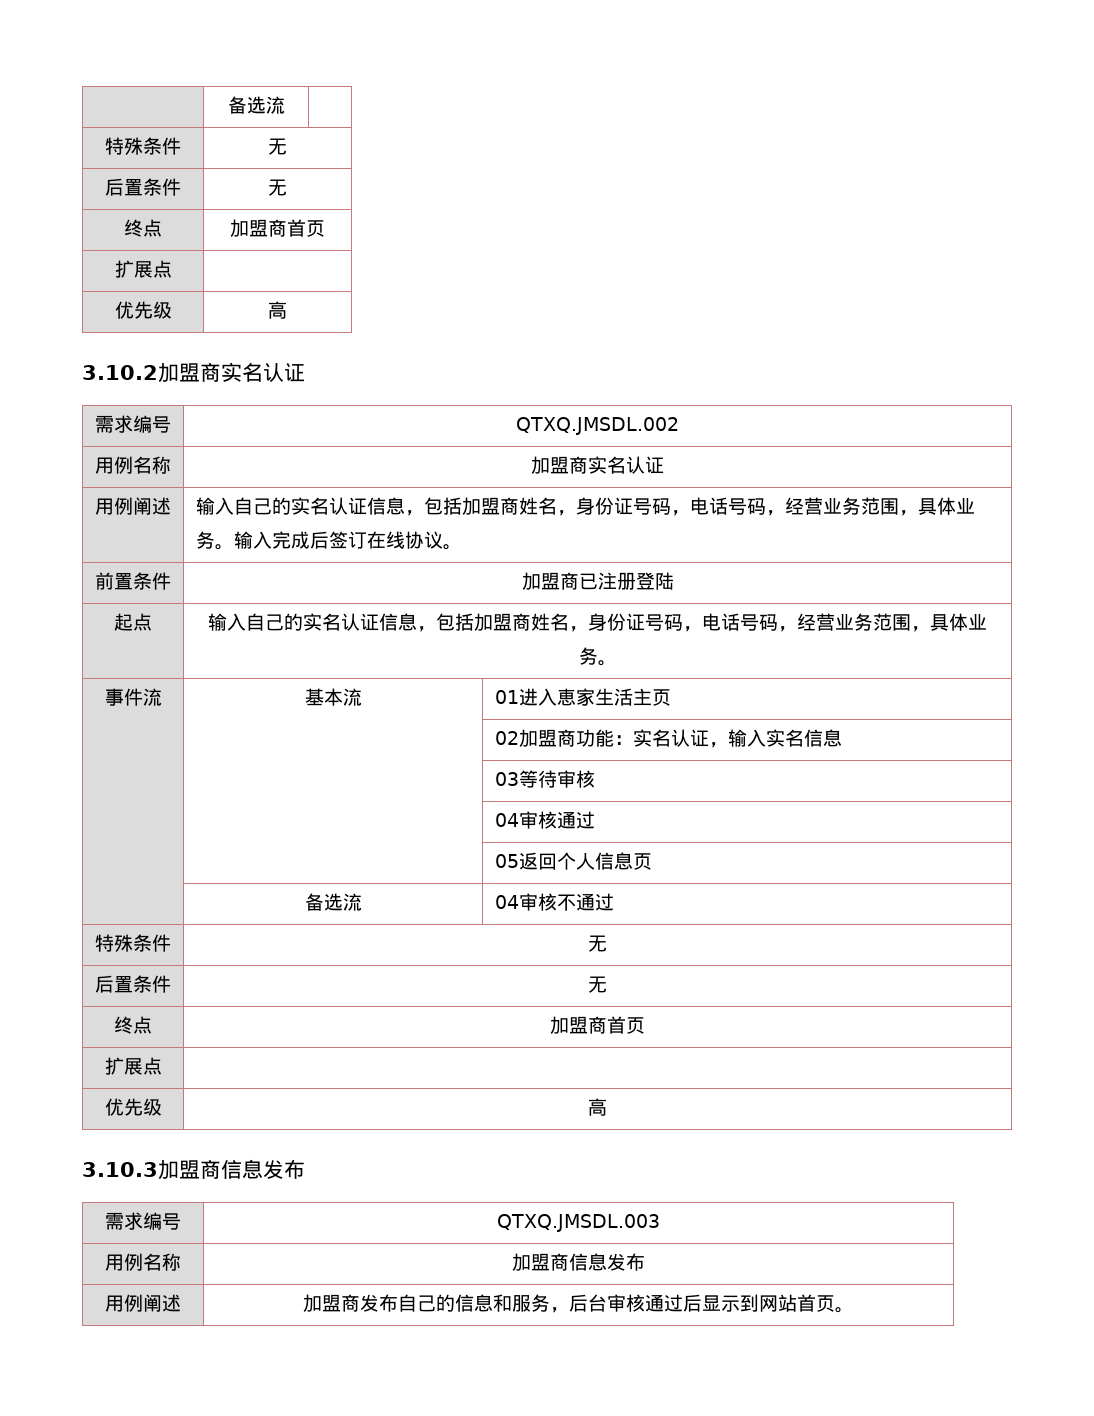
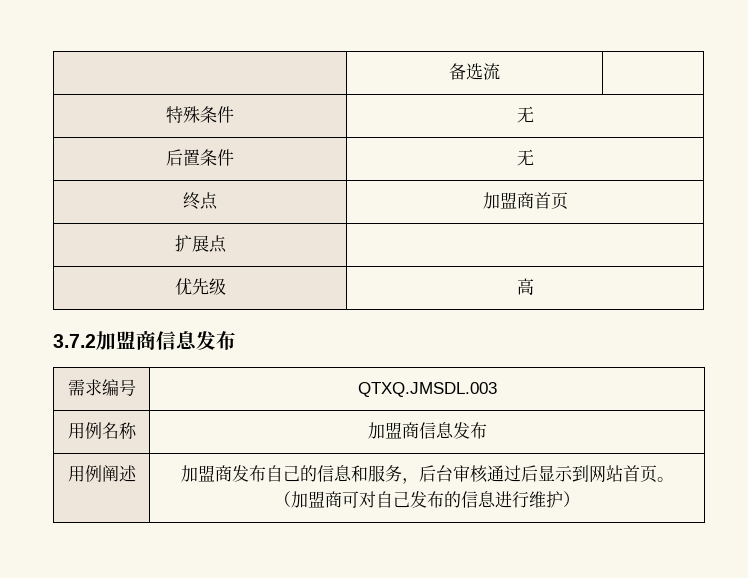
- 3.10.2加盟商实名认证
- 需求编号 | QTXQ.JMSDL.002
- 用例名称 | 加盟商实名认证
- 用例阐述 | 输入自己的实名认证信息，包括加盟商姓名，身份证号码，电话号码，经营业务范围，具体业务。输入完成后签订在线协议。
- 前置条件 | 加盟商已注册登陆
- 起点 | 输入自己的实名认证信息，包括加盟商姓名，身份证号码，电话号码，经营业务范围，具体业务。
- 事件流 | 基本流 | 01进入恵家生活主页
- | | 02加盟商功能：实名认证，输入实名信息
- | | 03等待审核
- | | 04审核通过
- | | 05返回个人信息页
- | 备选流 | 04审核不通过
- 特殊条件 | 无
- 后置条件 | 无
- 终点 | 加盟商首页
- 扩展点 |
- 优先级 | 高
- 3.10.3加盟商信息发布
+ 3.7.2加盟商信息发布
  用例阐述 | 加盟商发布自己的信息和服务，后台审核通过后显示到网站首页。
+ （加盟商可对自己发布的信息进行维护）

